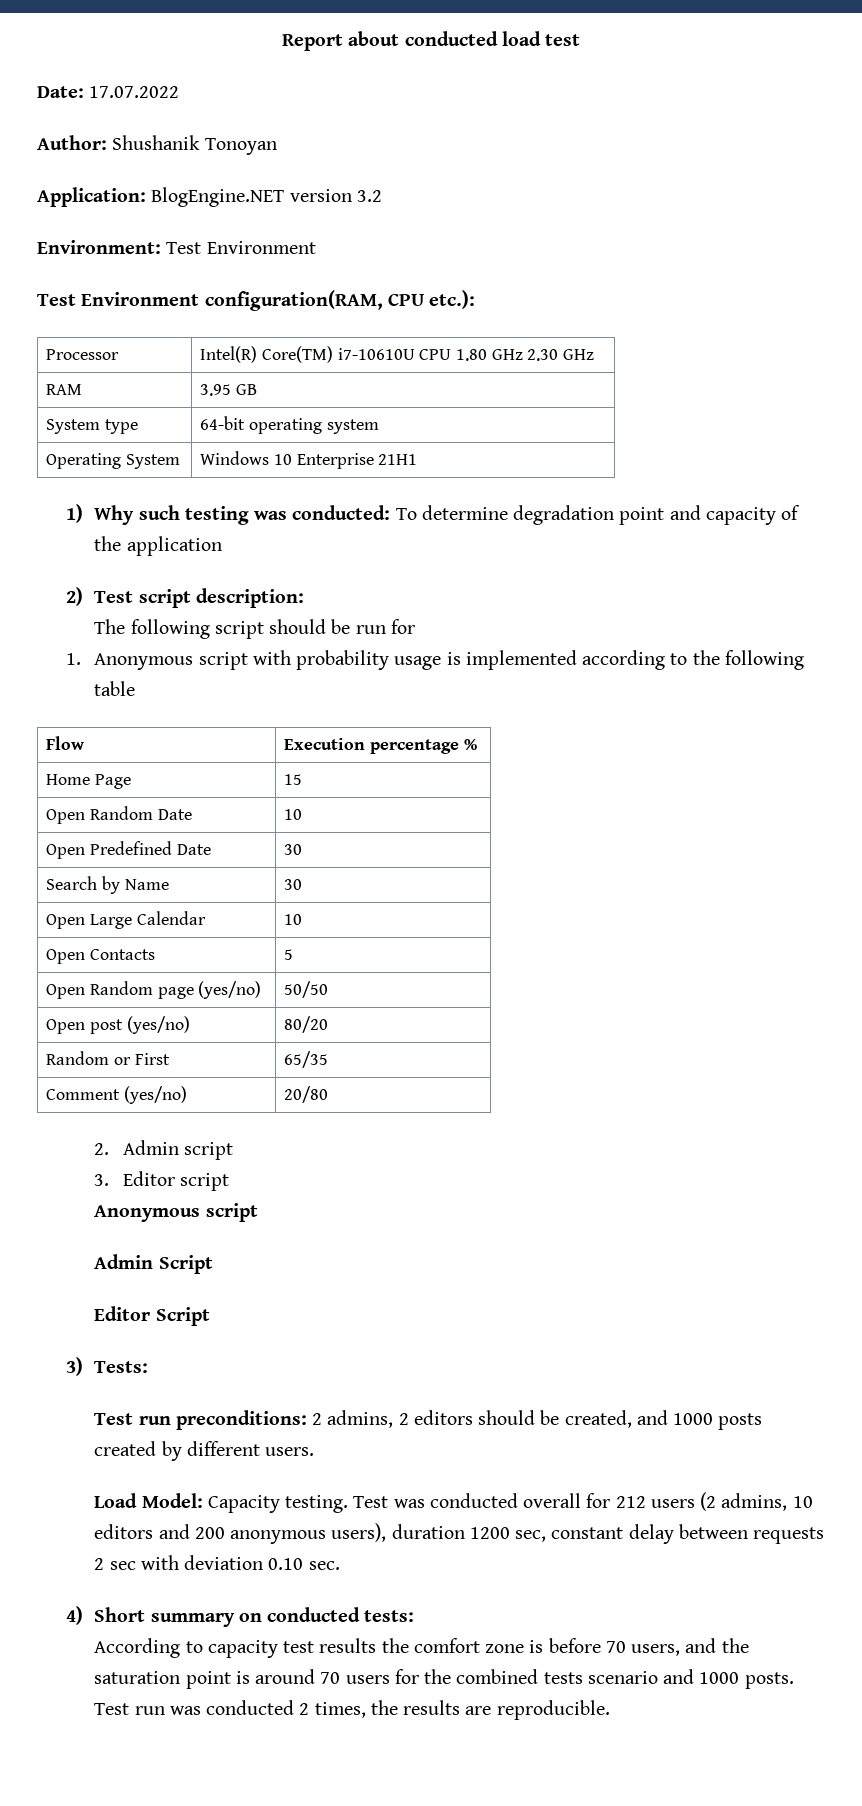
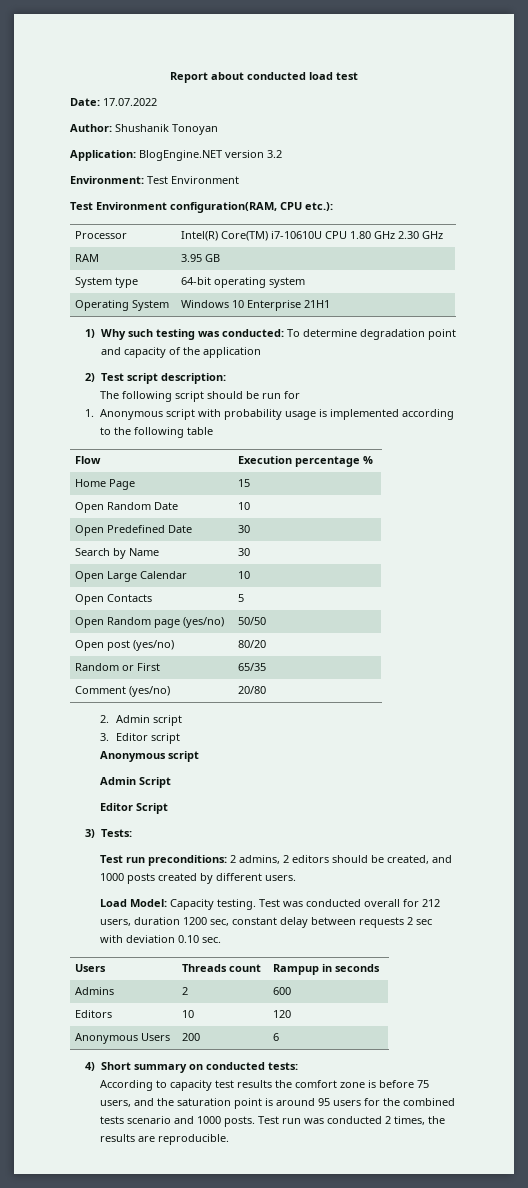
- Test was conducted overall for 212 users (2 admins, 10 editors and 200 anonymous users), duration 1200 sec, constant delay between requests 2 sec with deviation 0.10 sec.
+ Test was conducted overall for 212 users, duration 1200 sec, constant delay between requests 2 sec with deviation 0.10 sec.
+ Users | Threads count | Rampup in seconds
+ Admins | 2 | 600
+ Editors | 10 | 120
+ Anonymous Users | 200 | 6
- According to capacity test results the comfort zone is before 70 users, and the saturation point is around 70 users for the combined tests scenario and 1000 posts.
+ According to capacity test results the comfort zone is before 75 users, and the saturation point is around 95 users for the combined tests scenario and 1000 posts.

